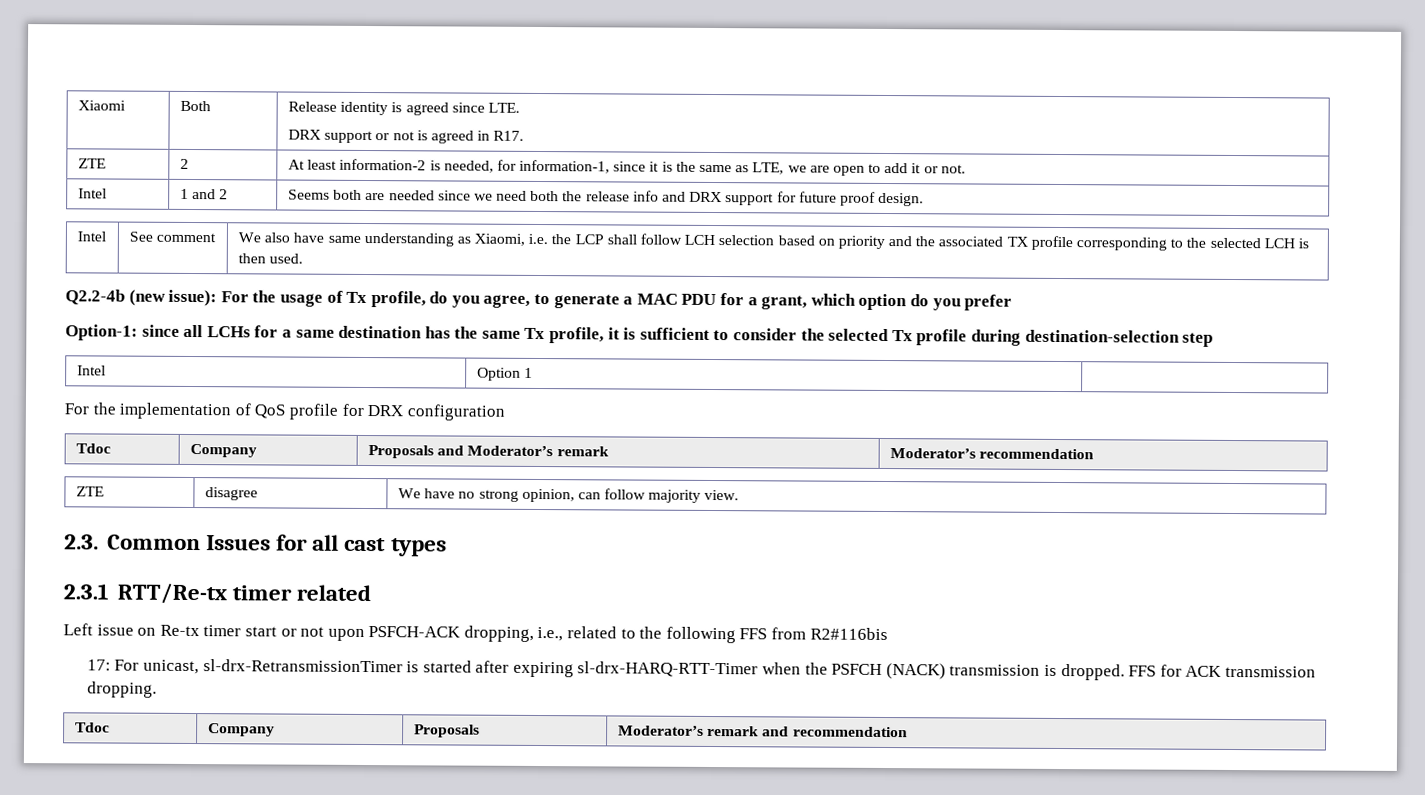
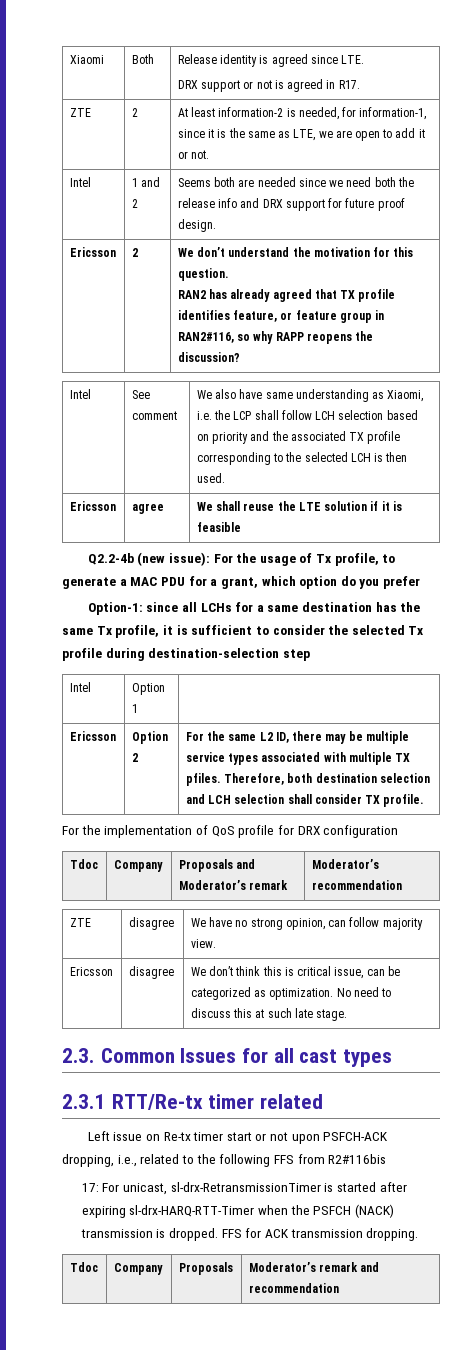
+ Ericsson | 2 | We don’t understand the motivation for this question.
+ RAN2 has already agreed that TX profile identifies feature, or feature group in RAN2#116, so why RAPP reopens the discussion?
+ Ericsson | agree | We shall reuse the LTE solution if it is feasible
- Q2.2-4b (new issue): For the usage of Tx profile, do you agree, to generate a MAC PDU for a grant, which option do you prefer
+ Q2.2-4b (new issue): For the usage of Tx profile, to generate a MAC PDU for a grant, which option do you prefer
+ Ericsson | Option 2 | For the same L2 ID, there may be multiple service types associated with multiple TX pfiles. Therefore, both destination selection and LCH selection shall consider TX profile.
+ Ericsson | disagree | We don’t think this is critical issue, can be categorized as optimization. No need to discuss this at such late stage.

